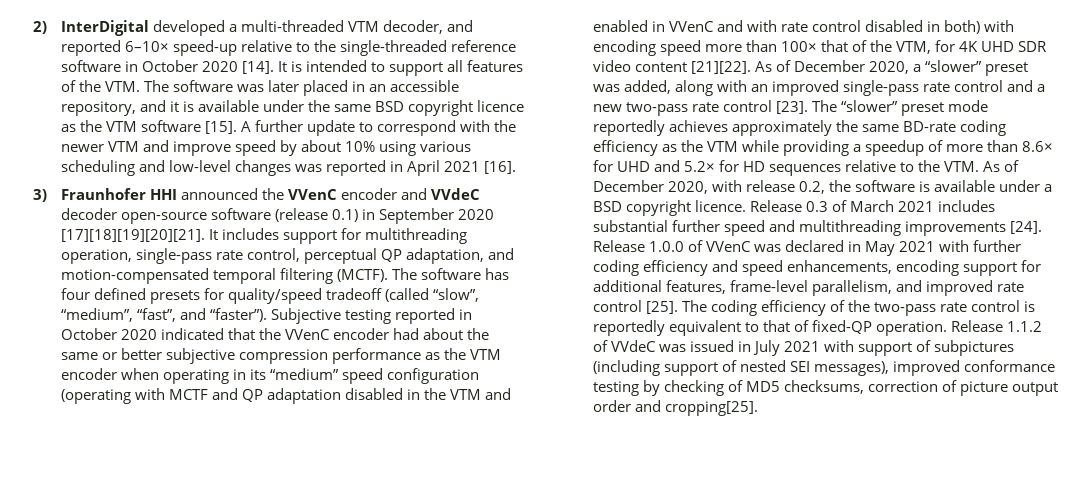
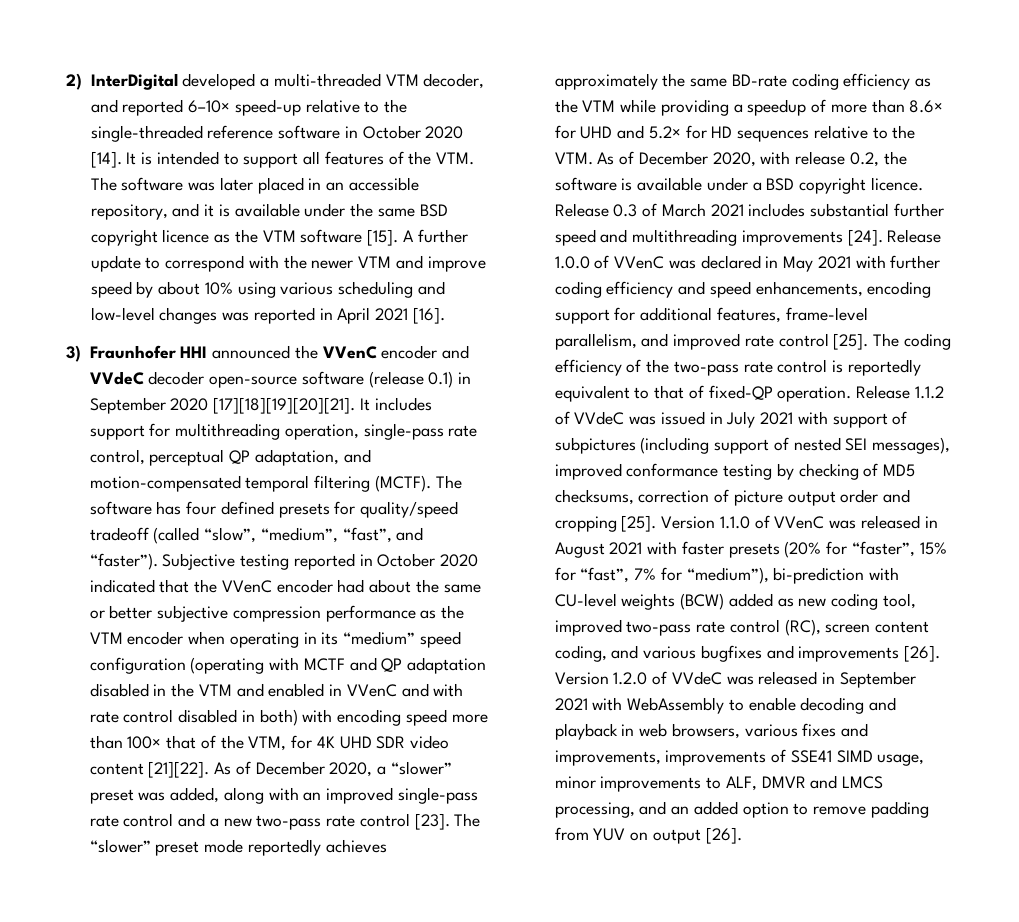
- Release 1.1.2 of VVdeC was issued in July 2021 with support of subpictures (including support of nested SEI messages), improved conformance testing by checking of MD5 checksums, correction of picture output order and cropping[25].
+ Release 1.1.2 of VVdeC was issued in July 2021 with support of subpictures (including support of nested SEI messages), improved conformance testing by checking of MD5 checksums, correction of picture output order and cropping [25]. Version 1.1.0 of VVenC was released in August 2021 with faster presets (20% for “faster”, 15% for “fast”, 7% for “medium”), bi-prediction with CU-level weights (BCW) added as new coding tool, improved two-pass rate control (RC), screen content coding, and various bugfixes and improvements [26]. Version 1.2.0 of VVdeC was released in September 2021 with WebAssembly to enable decoding and playback in web browsers, various fixes and improvements, improvements of SSE41 SIMD usage, minor improvements to ALF, DMVR and LMCS processing, and an added option to remove padding from YUV on output [26].

